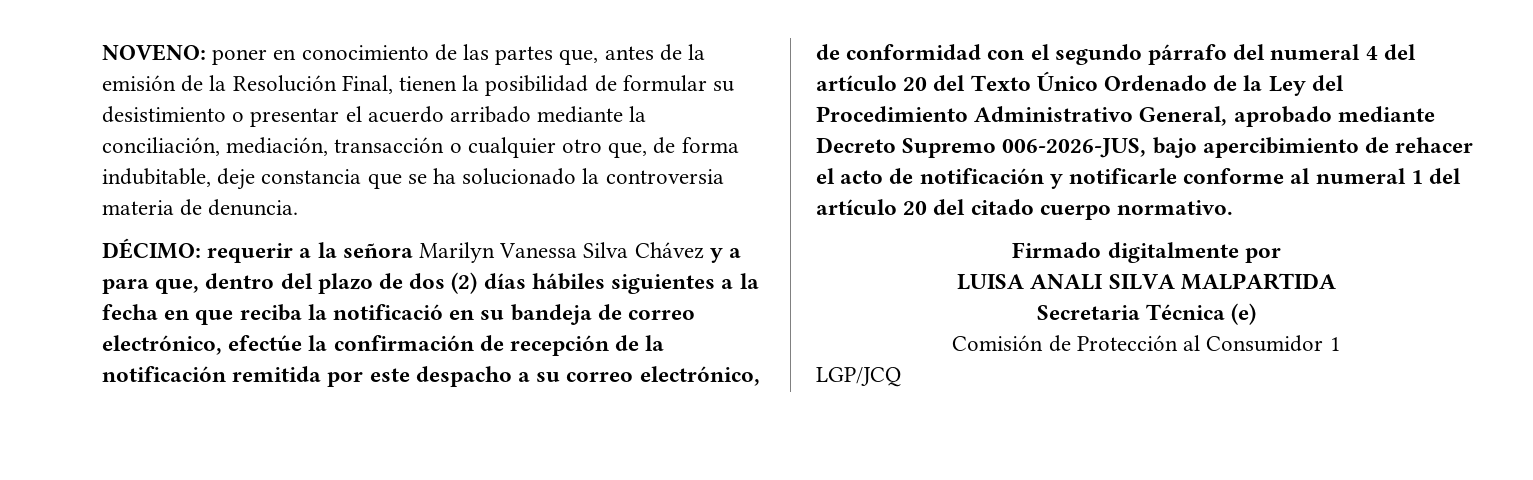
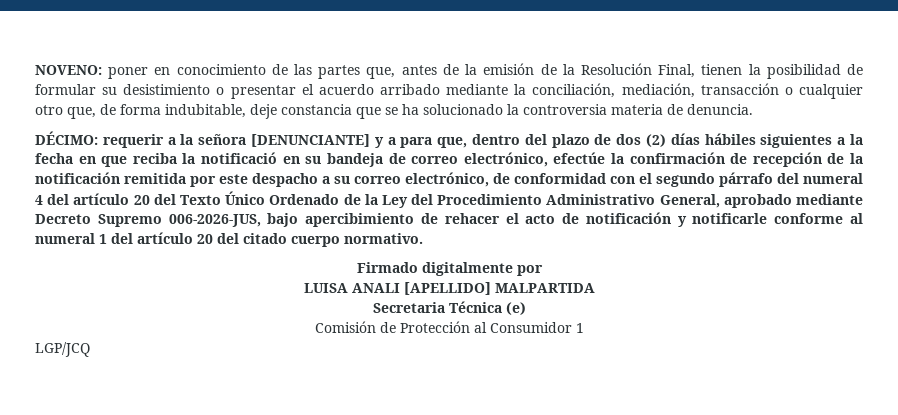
- requerir a la señora Marilyn Vanessa Silva Chávez y a para que, dentro del plazo de dos (2) días hábiles siguientes a la fecha en que reciba la notificació en su bandeja de correo electrónico, efectúe la confirmación de recepción de la notificación remitida por este despacho a su correo electrónico, de conformidad con el segundo párrafo del numeral 4 del artículo 20 del Texto Único Ordenado de la Ley del Procedimiento Administrativo General, aprobado mediante Decreto Supremo 006-2026-JUS, bajo apercibimiento de rehacer el acto de notificación y notificarle conforme al numeral 1 del artículo 20 del citado cuerpo normativo.
+ requerir a la señora [DENUNCIANTE] y a para que, dentro del plazo de dos (2) días hábiles siguientes a la fecha en que reciba la notificació en su bandeja de correo electrónico, efectúe la confirmación de recepción de la notificación remitida por este despacho a su correo electrónico, de conformidad con el segundo párrafo del numeral 4 del artículo 20 del Texto Único Ordenado de la Ley del Procedimiento Administrativo General, aprobado mediante Decreto Supremo 006-2026-JUS, bajo apercibimiento de rehacer el acto de notificación y notificarle conforme al numeral 1 del artículo 20 del citado cuerpo normativo.
- LUISA ANALI SILVA MALPARTIDA
+ LUISA ANALI [APELLIDO] MALPARTIDA

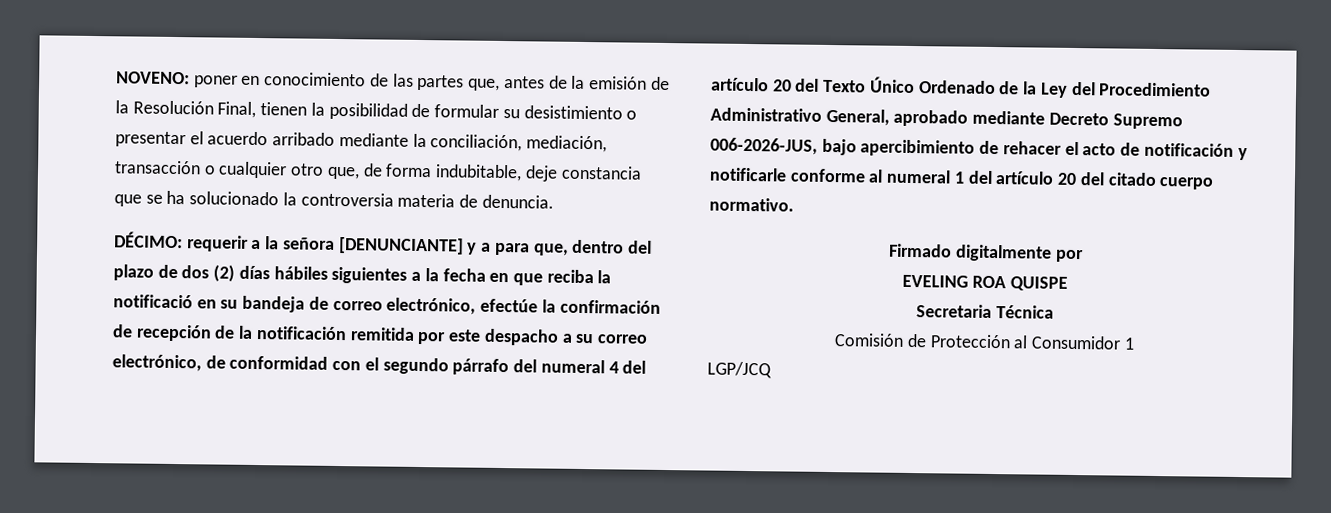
- LUISA ANALI [APELLIDO] MALPARTIDA
+ EVELING ROA QUISPE
- Secretaria Técnica (e)
+ Secretaria Técnica

